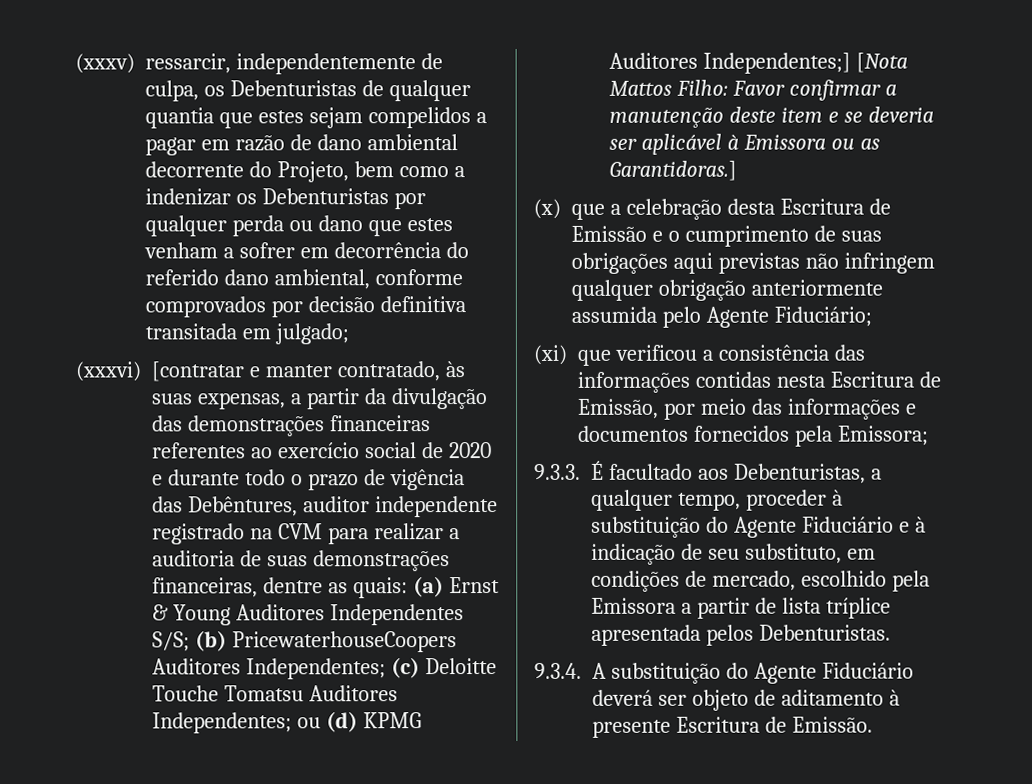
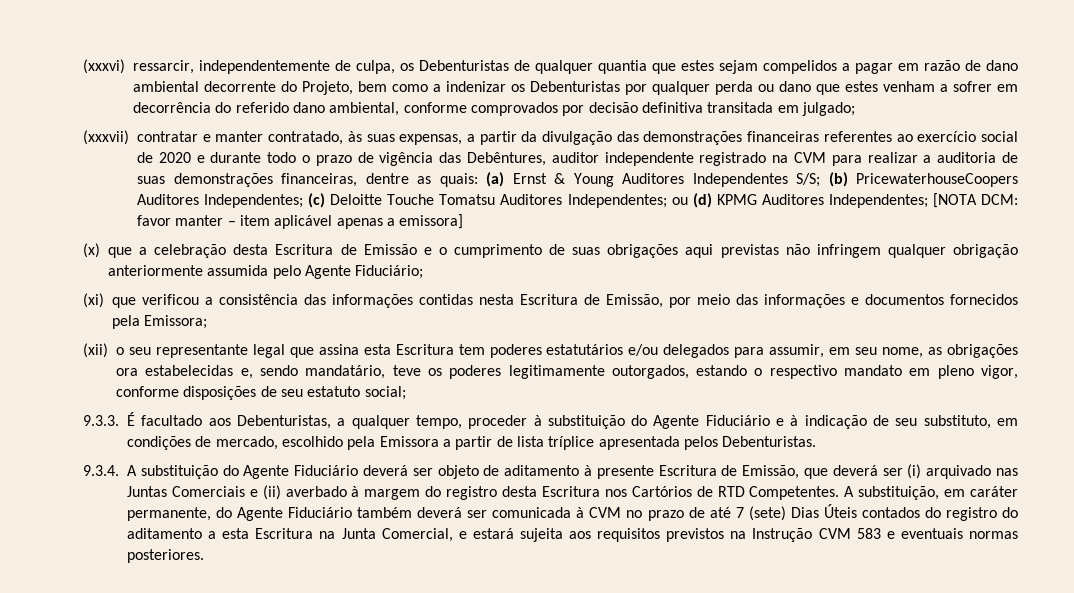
- (xxxv) ressarcir, independentemente de culpa, os Debenturistas de qualquer quantia que estes sejam compelidos a pagar em razão de dano ambiental decorrente do Projeto, bem como a indenizar os Debenturistas por qualquer perda ou dano que estes venham a sofrer em decorrência do referido dano ambiental, conforme comprovados por decisão definitiva transitada em julgado;
+ (xxxvi) ressarcir, independentemente de culpa, os Debenturistas de qualquer quantia que estes sejam compelidos a pagar em razão de dano ambiental decorrente do Projeto, bem como a indenizar os Debenturistas por qualquer perda ou dano que estes venham a sofrer em decorrência do referido dano ambiental, conforme comprovados por decisão definitiva transitada em julgado;
- (xxxvi) [contratar e manter contratado, às suas expensas, a partir da divulgação das demonstrações financeiras referentes ao exercício social de 2020 e durante todo o prazo de vigência das Debêntures, auditor independente registrado na CVM para realizar a auditoria de suas demonstrações financeiras, dentre as quais:
+ (xxxvii) contratar e manter contratado, às suas expensas, a partir da divulgação das demonstrações financeiras referentes ao exercício social de 2020 e durante todo o prazo de vigência das Debêntures, auditor independente registrado na CVM para realizar a auditoria de suas demonstrações financeiras, dentre as quais:
- ou (d) KPMG Auditores Independentes;] [Nota Mattos Filho: Favor confirmar a manutenção deste item e se deveria ser aplicável à Emissora ou as Garantidoras.]
+ ou (d) KPMG Auditores Independentes; [NOTA DCM: favor manter – item aplicável apenas a emissora]
+ (xii) o seu representante legal que assina esta Escritura tem poderes estatutários e/ou delegados para assumir, em seu nome, as obrigações ora estabelecidas e, sendo mandatário, teve os poderes legitimamente outorgados, estando o respectivo mandato em pleno vigor, conforme disposições de seu estatuto social;
- 9.3.4. A substituição do Agente Fiduciário deverá ser objeto de aditamento à presente Escritura de Emissão.
+ 9.3.4. A substituição do Agente Fiduciário deverá ser objeto de aditamento à presente Escritura de Emissão, que deverá ser (i) arquivado nas Juntas Comerciais e (ii) averbado à margem do registro desta Escritura nos Cartórios de RTD Competentes. A substituição, em caráter permanente, do Agente Fiduciário também deverá ser comunicada à CVM no prazo de até 7 (sete) Dias Úteis contados do registro do aditamento a esta Escritura na Junta Comercial, e estará sujeita aos requisitos previstos na Instrução CVM 583 e eventuais normas posteriores.

